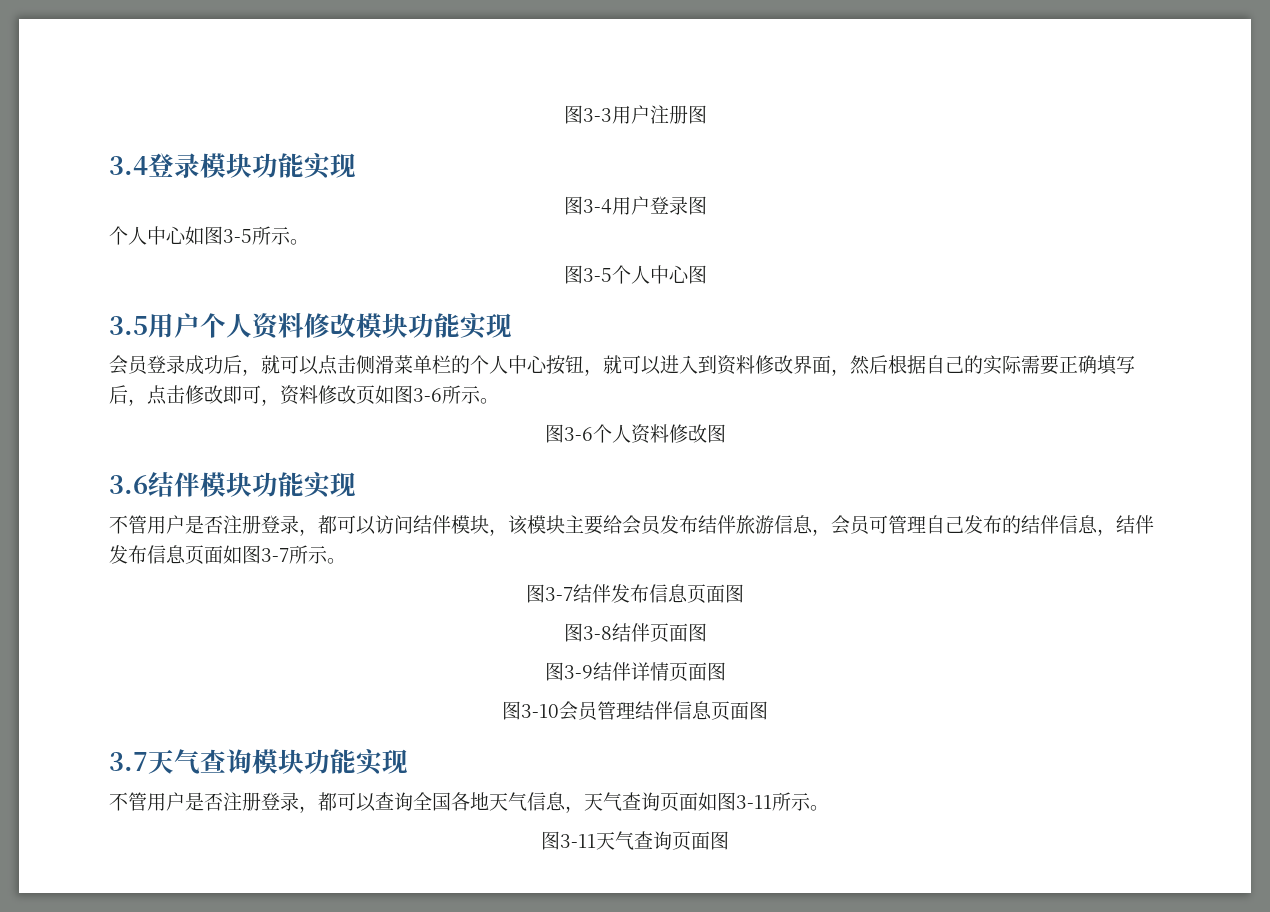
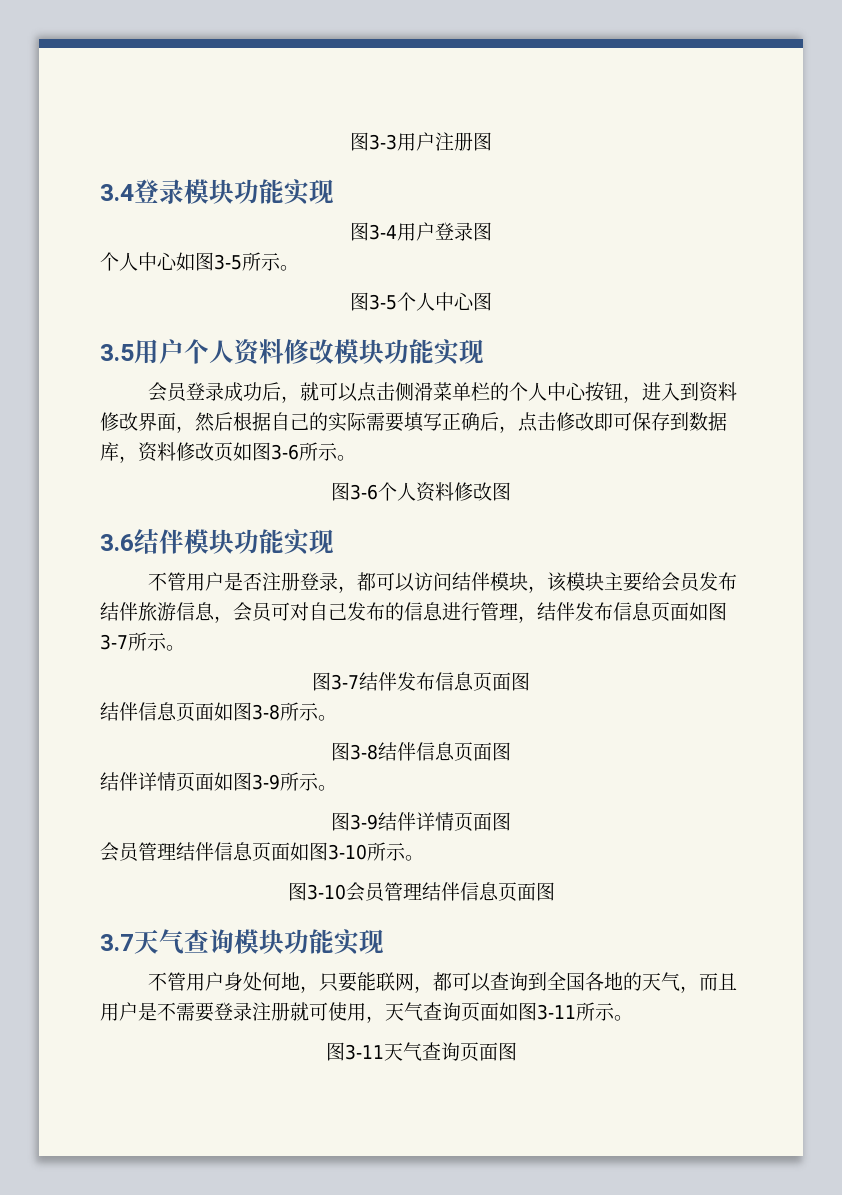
- 会员登录成功后，就可以点击侧滑菜单栏的个人中心按钮，就可以进入到资料修改界面，然后根据自己的实际需要正确填写后，点击修改即可，资料修改页如图3-6所示。
+ 会员登录成功后，就可以点击侧滑菜单栏的个人中心按钮，进入到资料修改界面，然后根据自己的实际需要填写正确后，点击修改即可保存到数据库，资料修改页如图3-6所示。
- 不管用户是否注册登录，都可以访问结伴模块，该模块主要给会员发布结伴旅游信息，会员可管理自己发布的结伴信息，结伴发布信息页面如图3-7所示。
+ 不管用户是否注册登录，都可以访问结伴模块，该模块主要给会员发布结伴旅游信息，会员可对自己发布的信息进行管理，结伴发布信息页面如图3-7所示。
+ 结伴信息页面如图3-8所示。
- 图3-8结伴页面图
+ 图3-8结伴信息页面图
+ 结伴详情页面如图3-9所示。
+ 会员管理结伴信息页面如图3-10所示。
- 不管用户是否注册登录，都可以查询全国各地天气信息，天气查询页面如图3-11所示。
+ 不管用户身处何地，只要能联网，都可以查询到全国各地的天气，而且用户是不需要登录注册就可使用，天气查询页面如图3-11所示。

